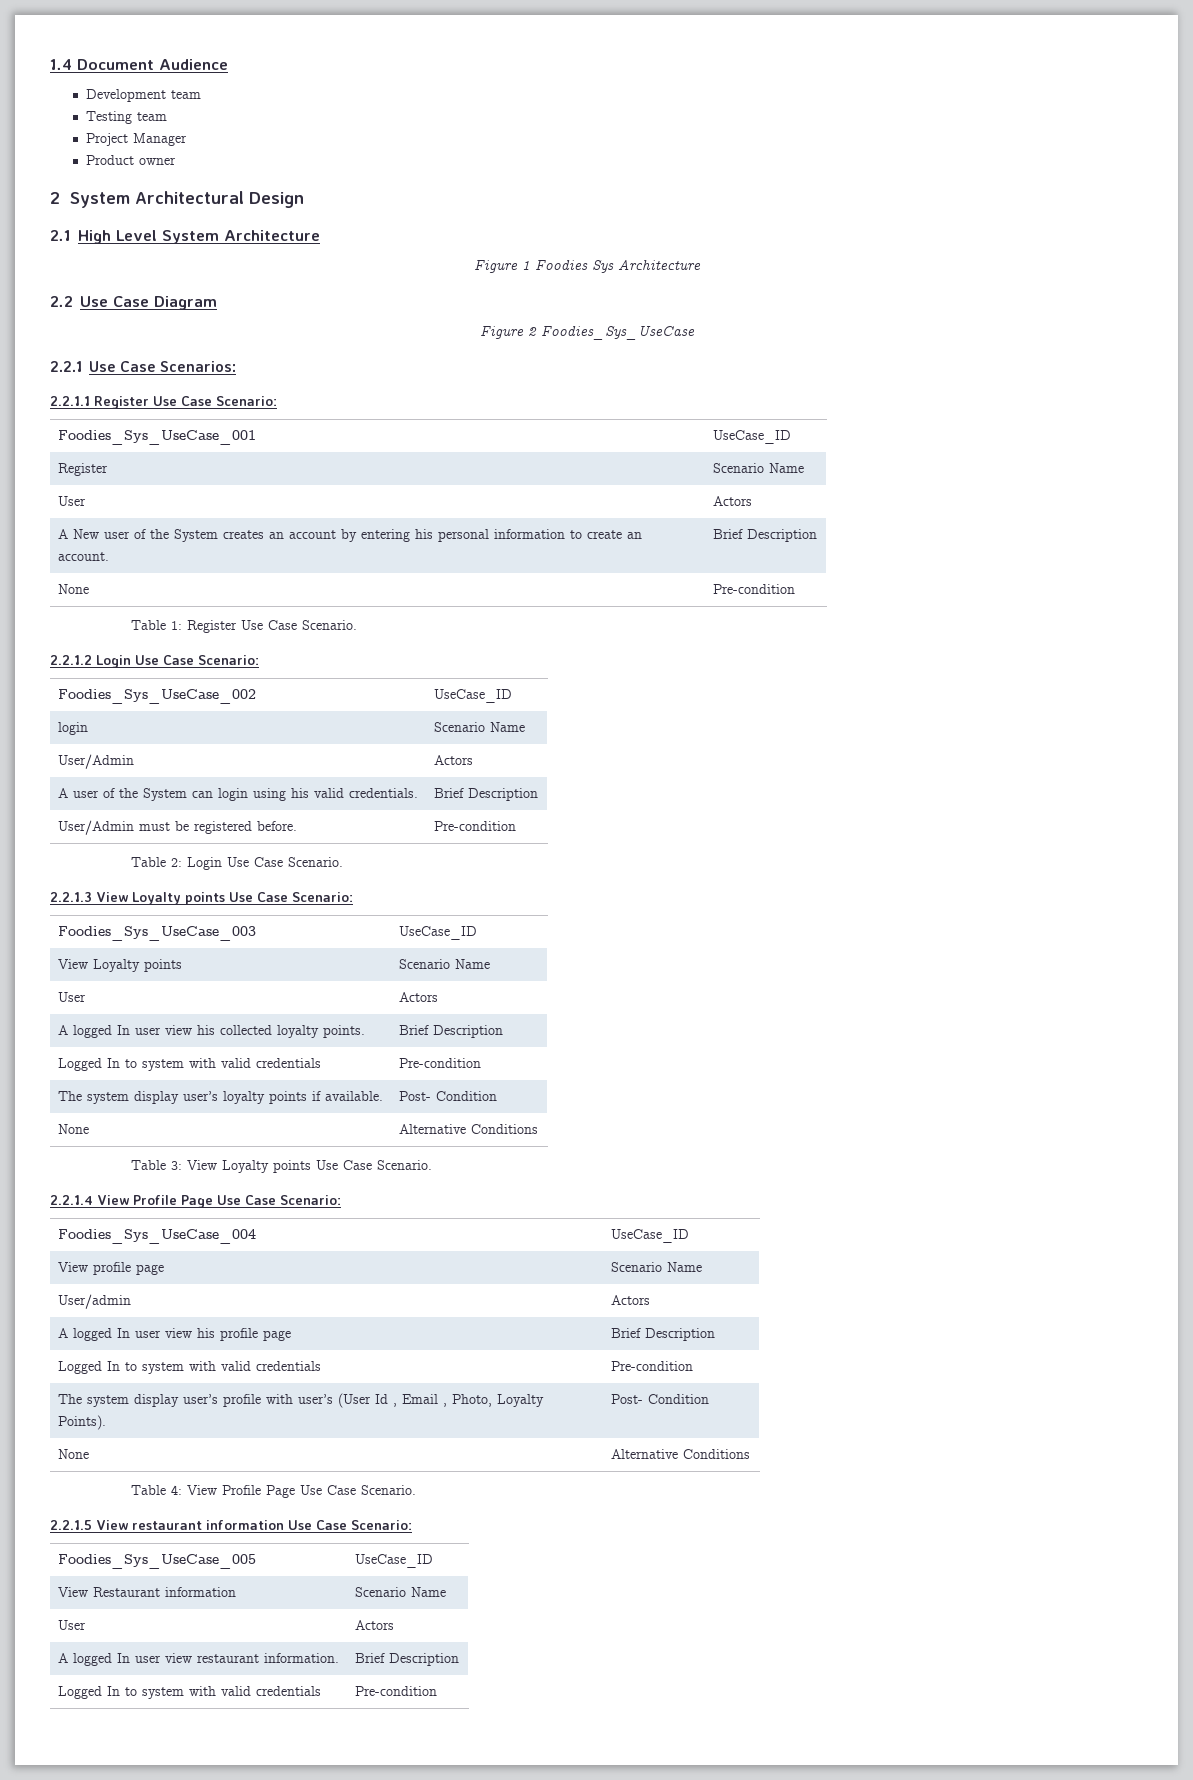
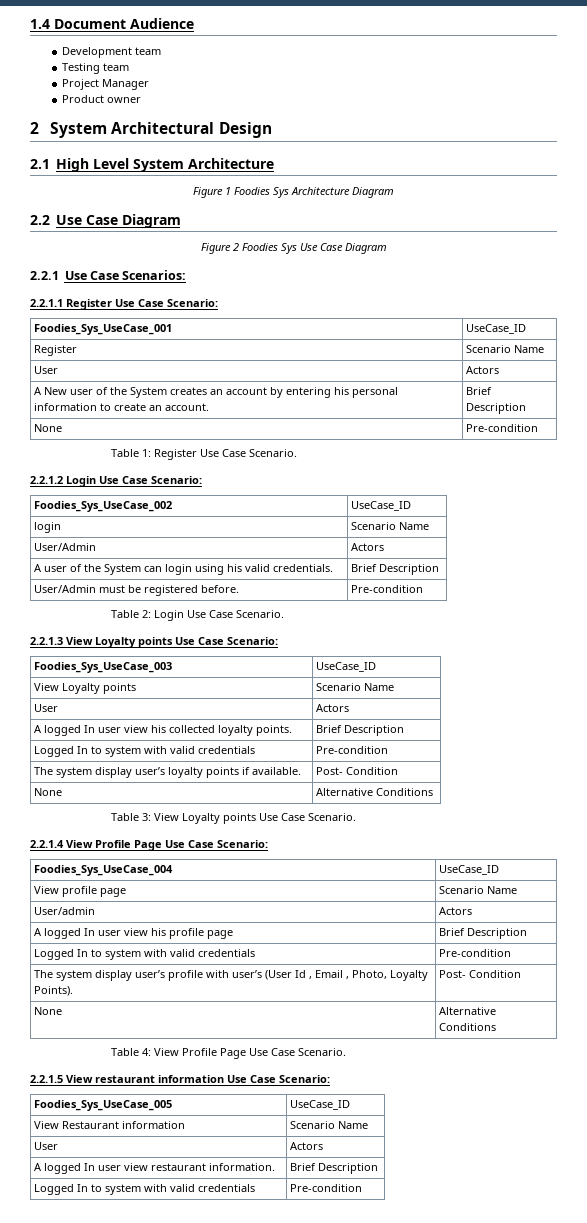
- Figure 1 Foodies Sys Architecture
+ Figure 1 Foodies Sys Architecture Diagram
- Figure 2 Foodies_Sys_UseCase
+ Figure 2 Foodies Sys Use Case Diagram

